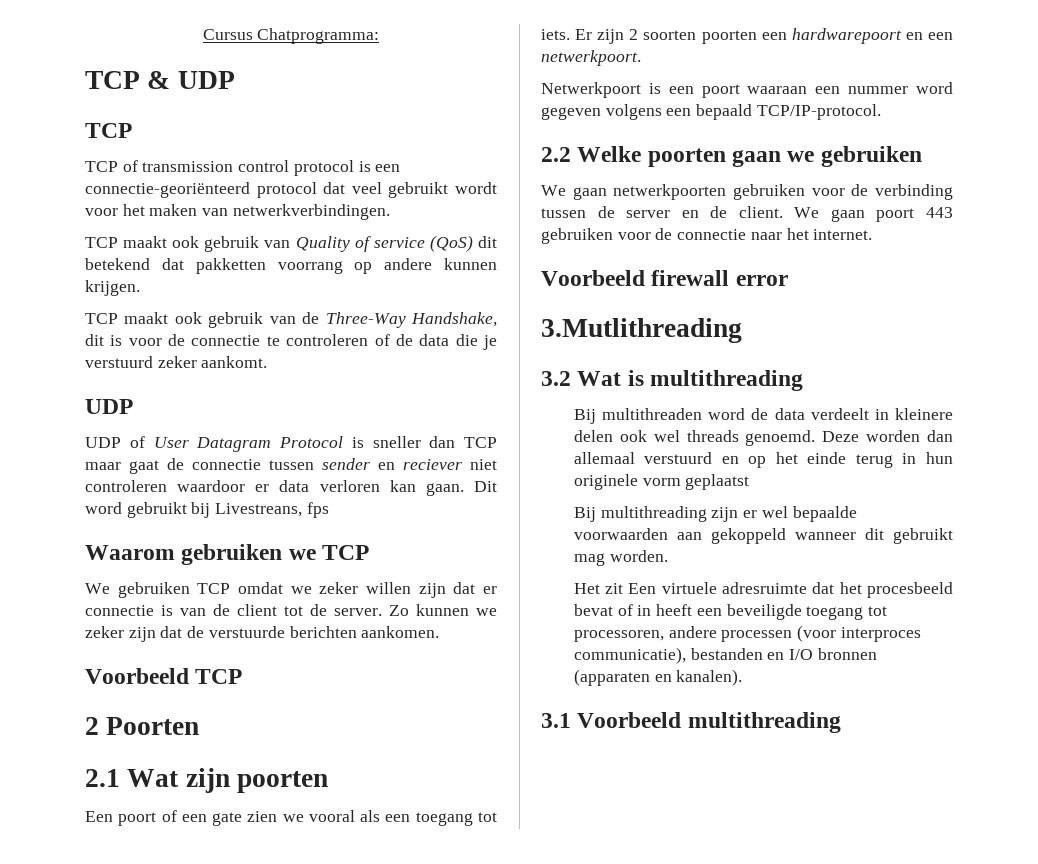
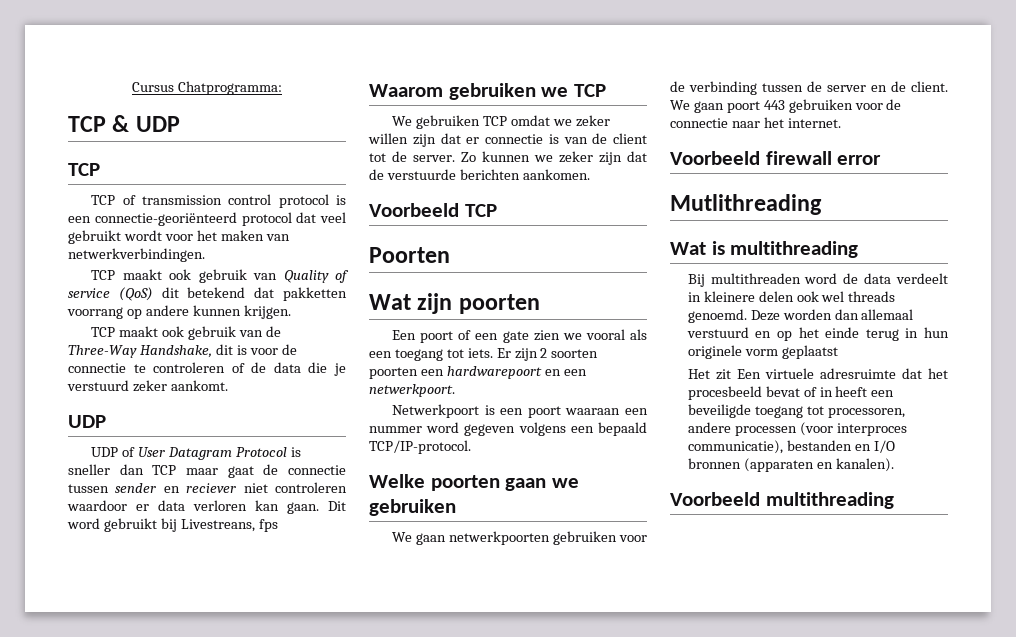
- 2 Poorten
+ Poorten
- 2.1 Wat zijn poorten
+ Wat zijn poorten
- 2.2 Welke poorten gaan we gebruiken
+ Welke poorten gaan we gebruiken
- 3.Mutlithreading
- 3.2 Wat is multithreading
+ Mutlithreading
+ Wat is multithreading
- Bij multithreading zijn er wel bepaalde voorwaarden aan gekoppeld wanneer dit gebruikt mag worden.
- 3.1 Voorbeeld multithreading
+ Voorbeeld multithreading

